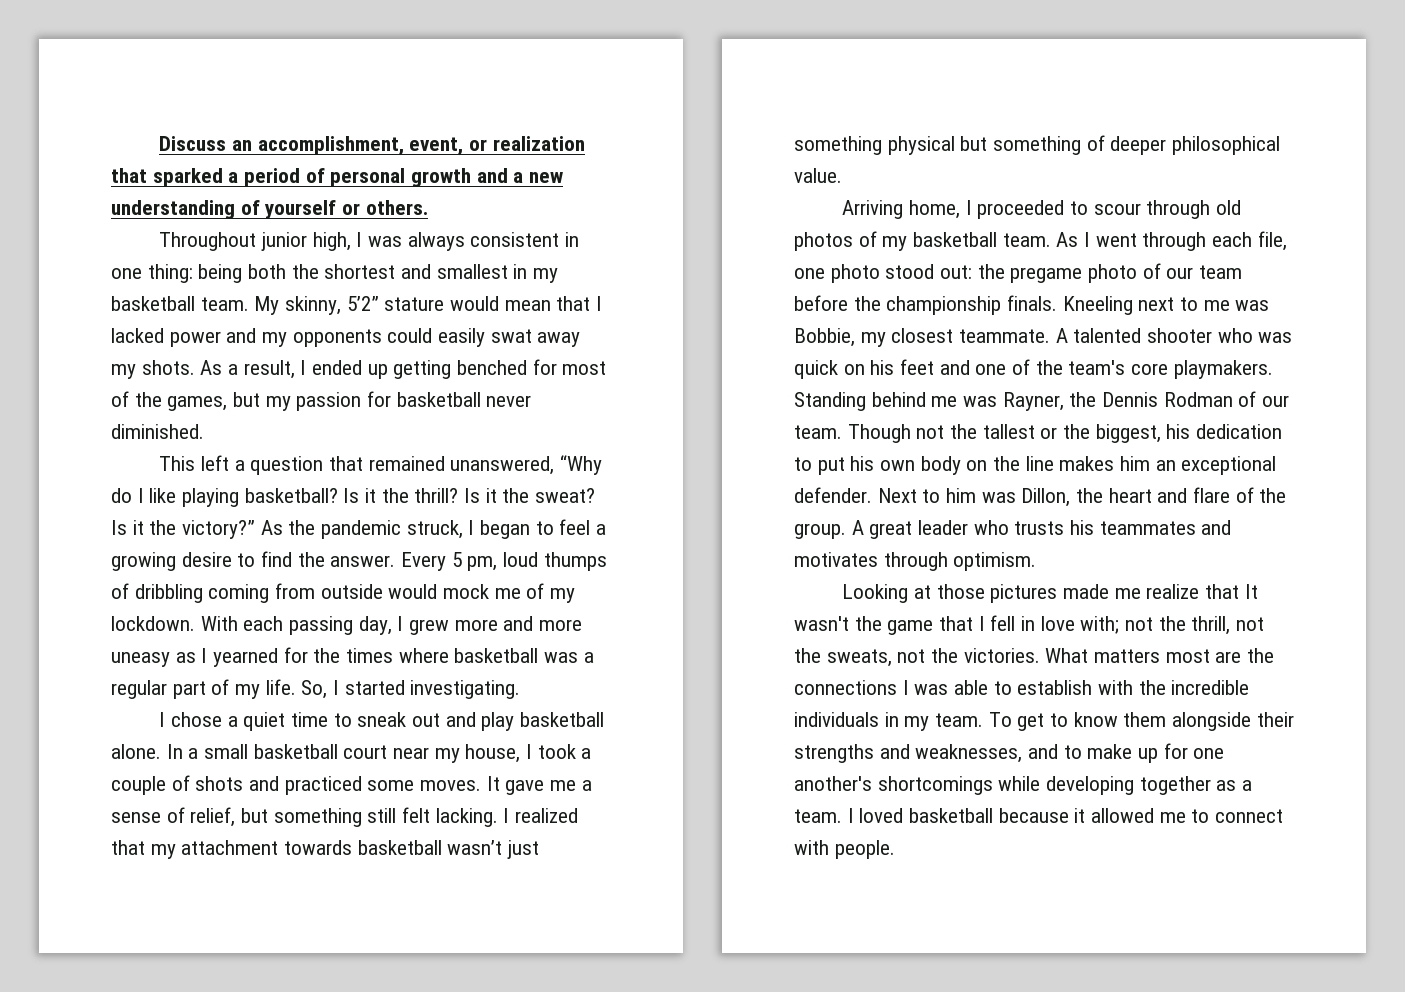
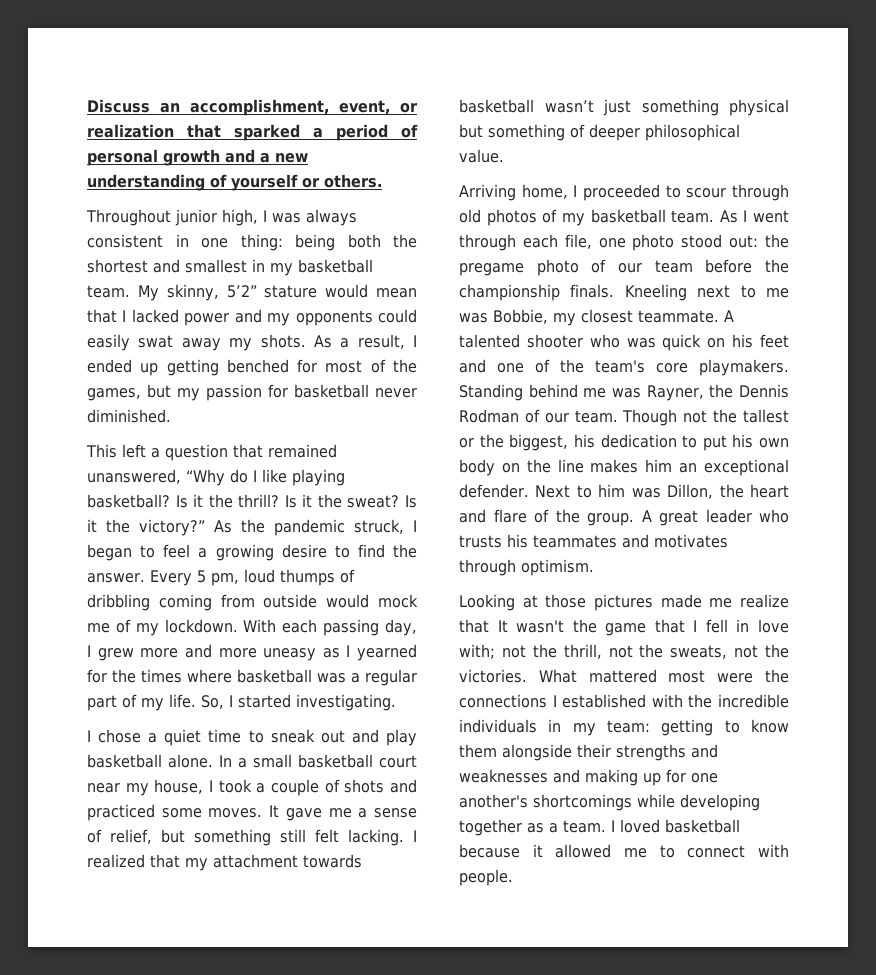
- What matters most are the connections I was able to establish with the incredible individuals in my team. To get to know them alongside their strengths and weaknesses, and to make up for one another's shortcomings while developing together as a team.
+ What mattered most were the connections I established with the incredible individuals in my team: getting to know them alongside their strengths and weaknesses and making up for one another's shortcomings while developing together as a team.

